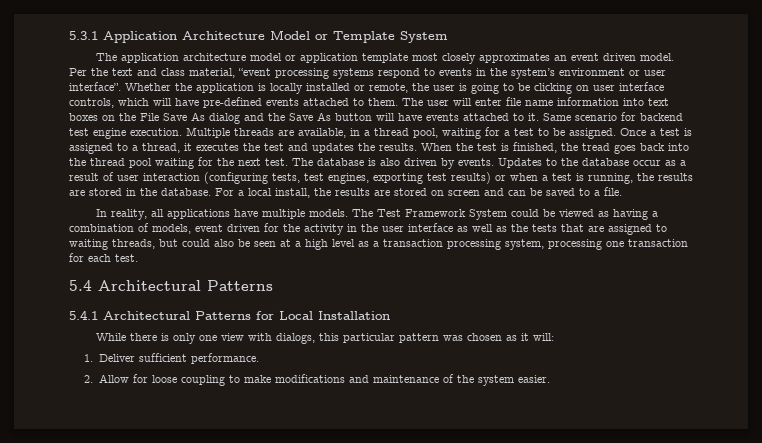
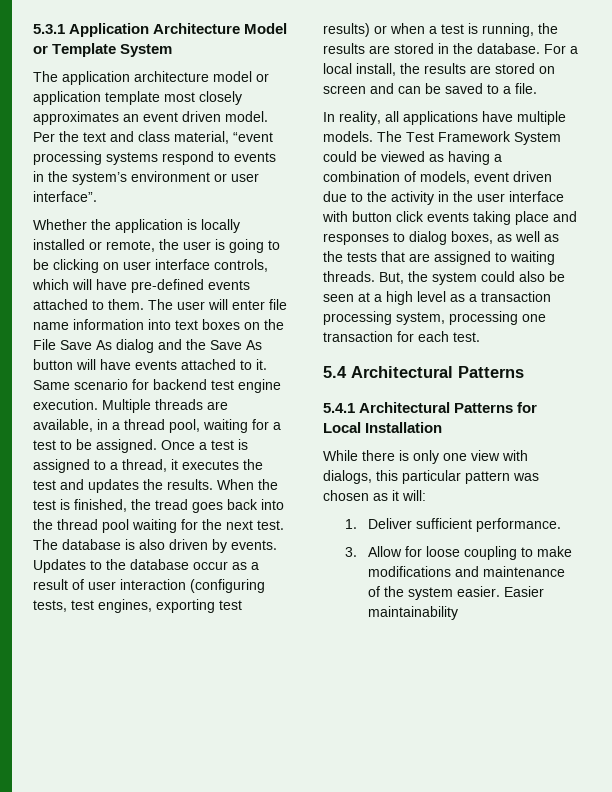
- Per the text and class material, “event processing systems respond to events in the system’s environment or user interface”. Whether the application is locally installed or remote, the user is going to be clicking on user interface controls, which will have pre-defined events attached to them.
+ Per the text and class material, “event processing systems respond to events in the system’s environment or user interface”.
+ Whether the application is locally installed or remote, the user is going to be clicking on user interface controls, which will have pre-defined events attached to them.
- The Test Framework System could be viewed as having a combination of models, event driven for the activity in the user interface as well as the tests that are assigned to waiting threads, but could also be seen at a high level as a transaction processing system, processing one transaction for each test.
+ The Test Framework System could be viewed as having a combination of models, event driven due to the activity in the user interface with button click events taking place and responses to dialog boxes, as well as the tests that are assigned to waiting threads. But, the system could also be seen at a high level as a transaction processing system, processing one transaction for each test.
- 2. Allow for loose coupling to make modifications and maintenance of the system easier.
+ 3. Allow for loose coupling to make modifications and maintenance of the system easier.
+ Easier maintainability

